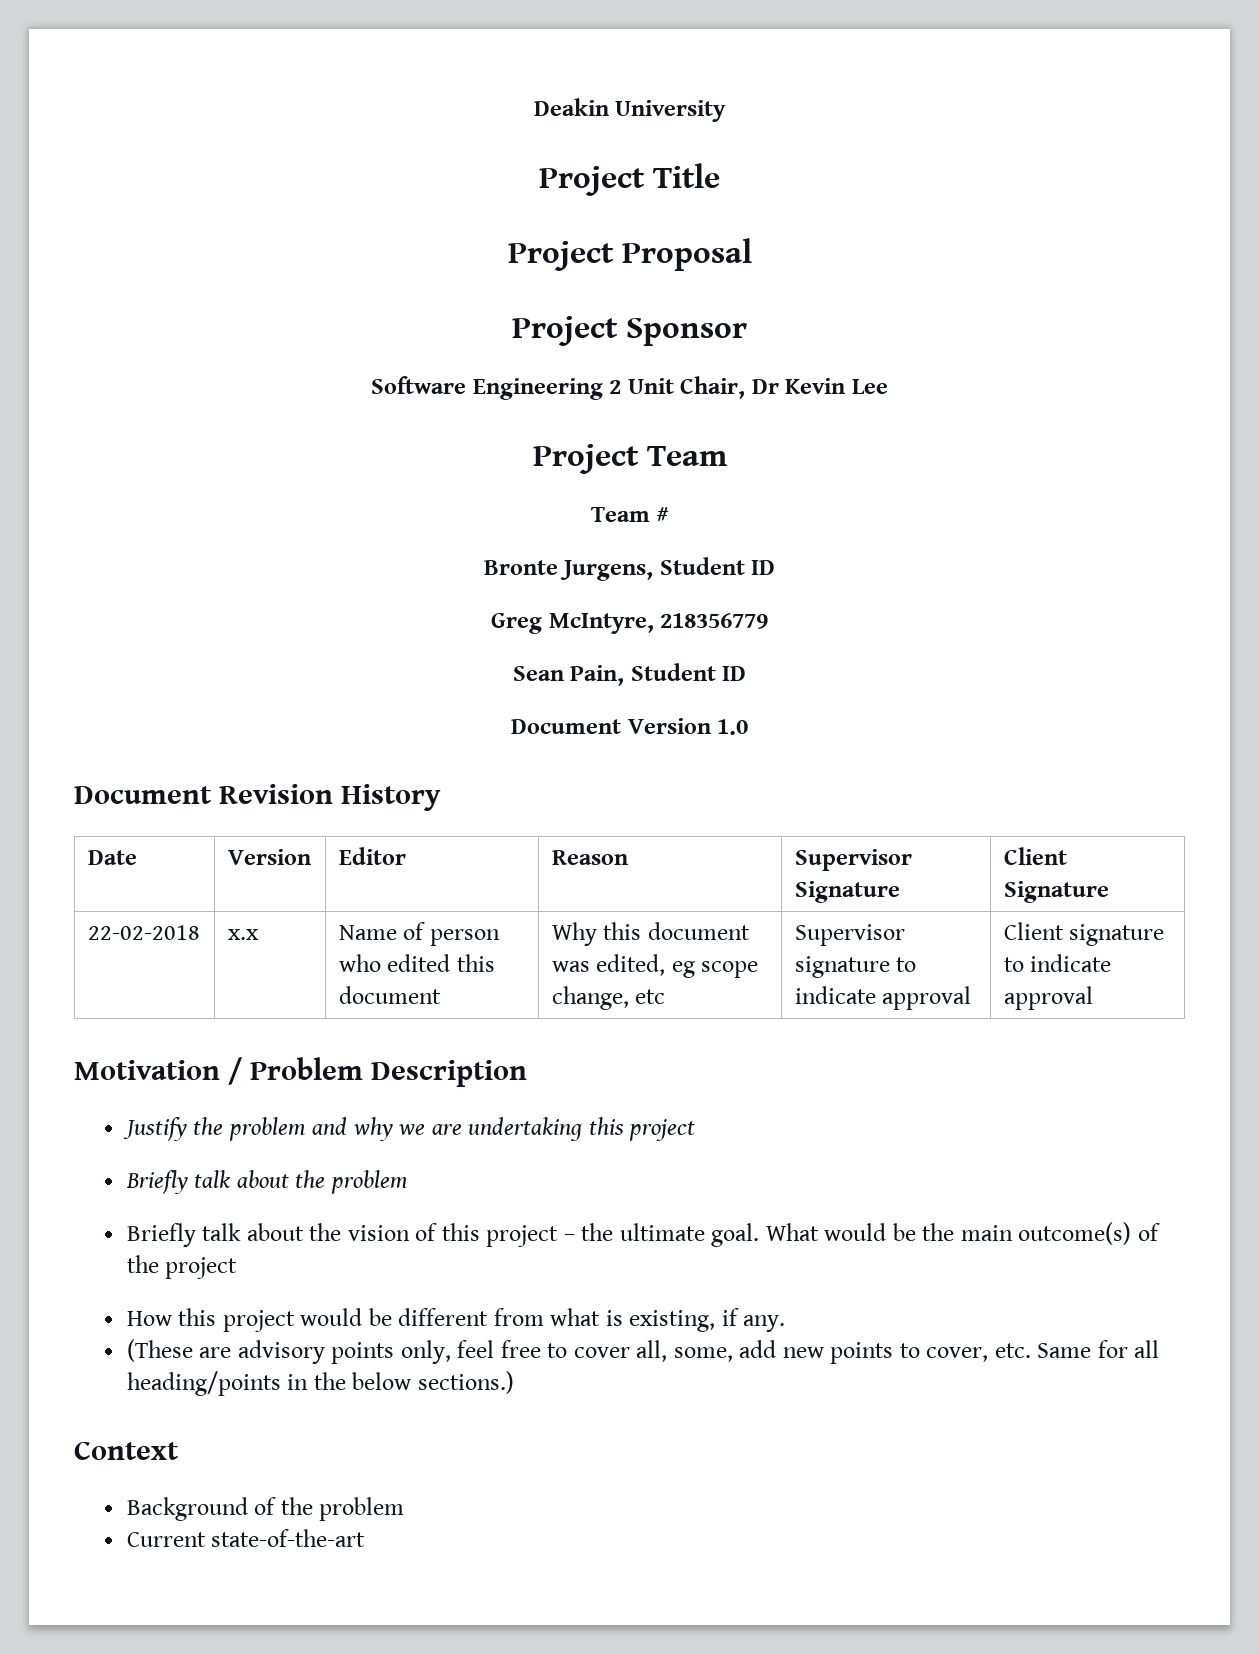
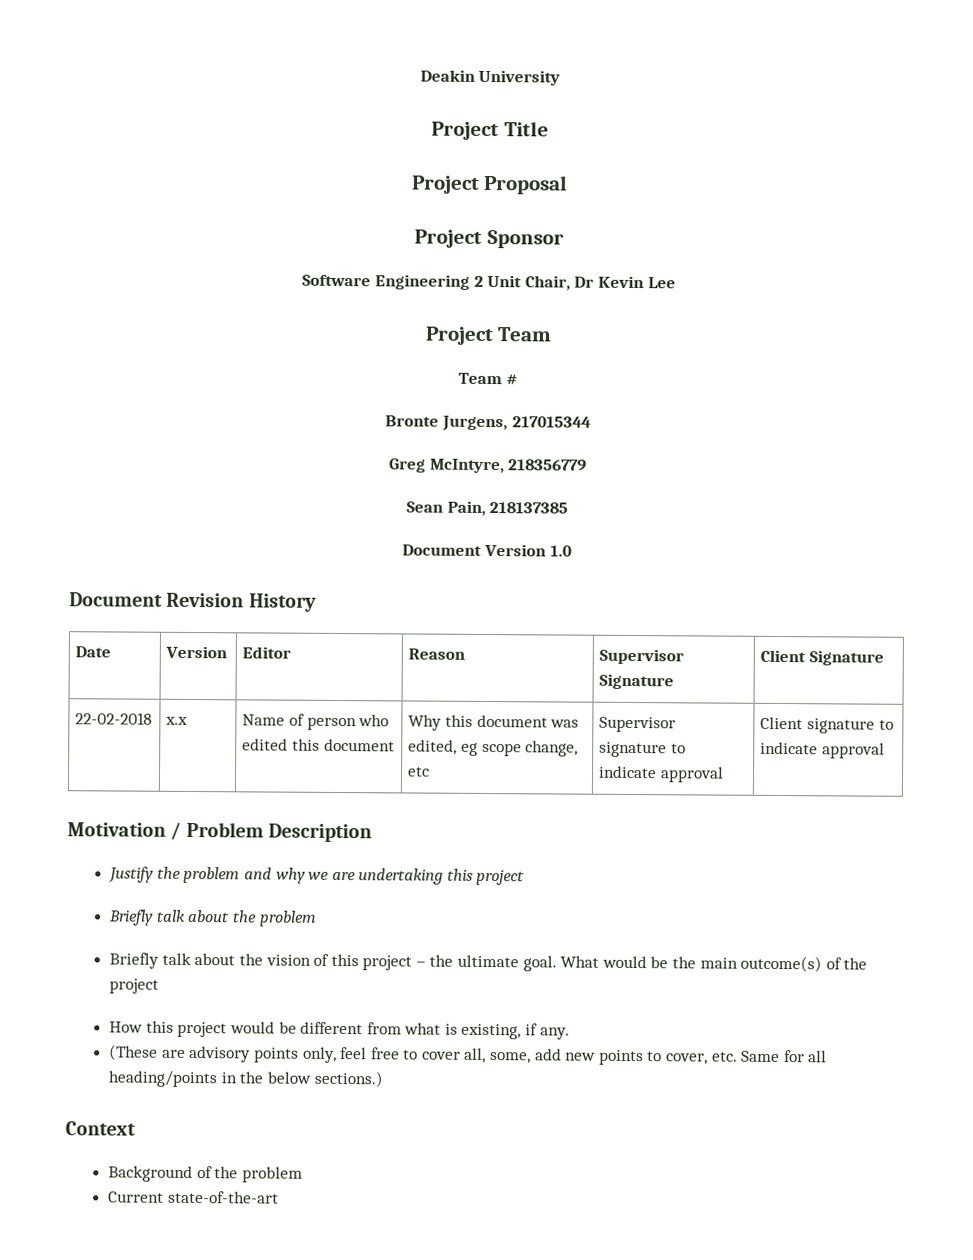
- Bronte Jurgens, Student ID
+ Bronte Jurgens, 217015344
- Sean Pain, Student ID
+ Sean Pain, 218137385

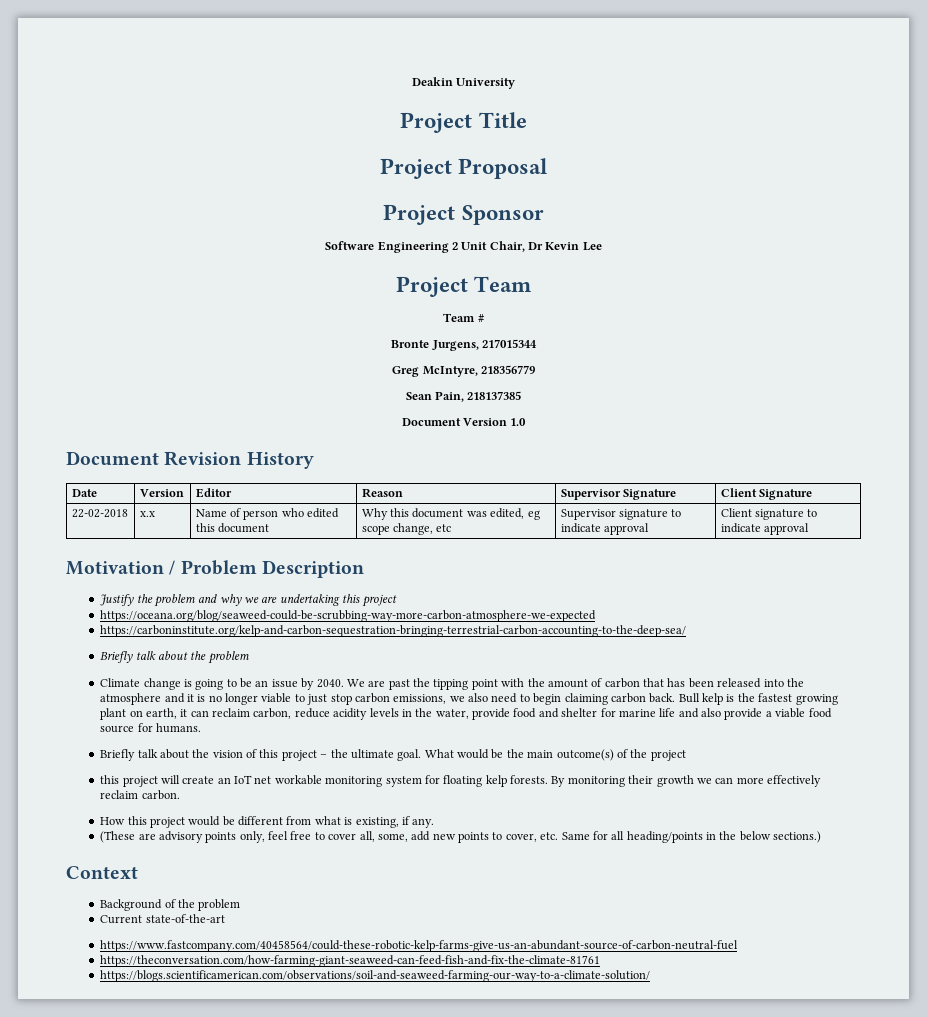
+ https://oceana.org/blog/seaweed-could-be-scrubbing-way-more-carbon-atmosphere-we-expected
+ https://carboninstitute.org/kelp-and-carbon-sequestration-bringing-terrestrial-carbon-accounting-to-the-deep-sea/
+ Climate change is going to be an issue by 2040. We are past the tipping point with the amount of carbon that has been released into the atmosphere and it is no longer viable to just stop carbon emissions, we also need to begin claiming carbon back. Bull kelp is the fastest growing plant on earth, it can reclaim carbon, reduce acidity levels in the water, provide food and shelter for marine life and also provide a viable food source for humans.
+ this project will create an IoT net workable monitoring system for floating kelp forests. By monitoring their growth we can more effectively reclaim carbon.
+ https://www.fastcompany.com/40458564/could-these-robotic-kelp-farms-give-us-an-abundant-source-of-carbon-neutral-fuel
+ https://theconversation.com/how-farming-giant-seaweed-can-feed-fish-and-fix-the-climate-81761
+ https://blogs.scientificamerican.com/observations/soil-and-seaweed-farming-our-way-to-a-climate-solution/

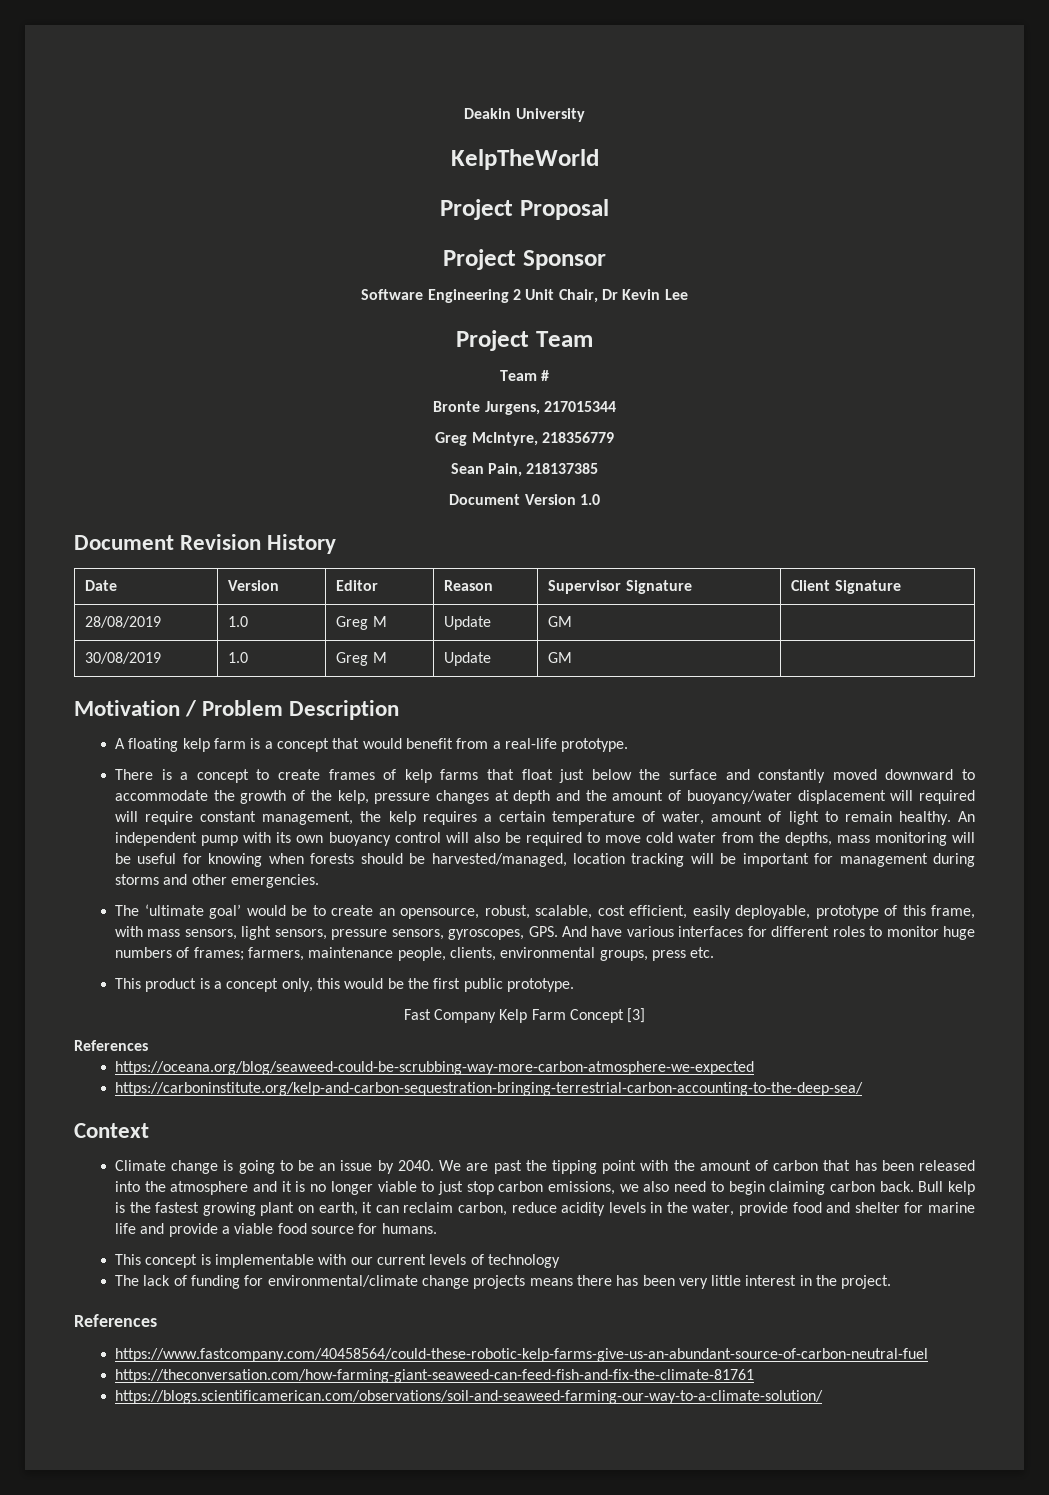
- Project Title
+ KelpTheWorld
- 22-02-2018 | x.x | Name of person who edited this document | Why this document was edited, eg scope change, etc | Supervisor signature to indicate approval | Client signature to indicate approval
+ 28/08/2019 | 1.0 | Greg M | Update | GM |
+ 30/08/2019 | 1.0 | Greg M | Update | GM |
  Motivation / Problem Description
- Justify the problem and why we are undertaking this project
+ A floating kelp farm is a concept that would benefit from a real-life prototype.
+ There is a concept to create frames of kelp farms that float just below the surface and constantly moved downward to accommodate the growth of the kelp, pressure changes at depth and the amount of buoyancy/water displacement will required will require constant management, the kelp requires a certain temperature of water, amount of light to remain healthy. An independent pump with its own buoyancy control will also be required to move cold water from the depths, mass monitoring will be useful for knowing when forests should be harvested/managed, location tracking will be important for management during storms and other emergencies.
+ The ‘ultimate goal’ would be to create an opensource, robust, scalable, cost efficient, easily deployable, prototype of this frame, with mass sensors, light sensors, pressure sensors, gyroscopes, GPS. And have various interfaces for different roles to monitor huge numbers of frames; farmers, maintenance people, clients, environmental groups, press etc.
+ This product is a concept only, this would be the first public prototype.
+ Fast Company Kelp Farm Concept [3]
+ References
  https://oceana.org/blog/seaweed-could-be-scrubbing-way-more-carbon-atmosphere-we-expected
  https://carboninstitute.org/kelp-and-carbon-sequestration-bringing-terrestrial-carbon-accounting-to-the-deep-sea/
- Briefly talk about the problem
+ Context
- Bull kelp is the fastest growing plant on earth, it can reclaim carbon, reduce acidity levels in the water, provide food and shelter for marine life and also provide a viable food source for humans.
+ Bull kelp is the fastest growing plant on earth, it can reclaim carbon, reduce acidity levels in the water, provide food and shelter for marine life and provide a viable food source for humans.
- Briefly talk about the vision of this project – the ultimate goal. What would be the main outcome(s) of the project
- this project will create an IoT net workable monitoring system for floating kelp forests. By monitoring their growth we can more effectively reclaim carbon.
- How this project would be different from what is existing, if any.
- (These are advisory points only, feel free to cover all, some, add new points to cover, etc. Same for all heading/points in the below sections.)
- Context
- Background of the problem
- Current state-of-the-art
+ This concept is implementable with our current levels of technology
+ The lack of funding for environmental/climate change projects means there has been very little interest in the project.
+ References

